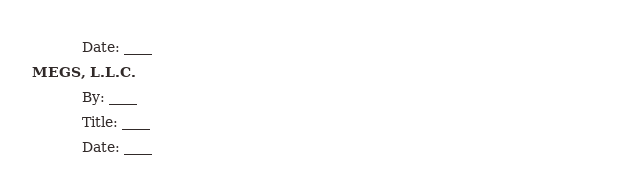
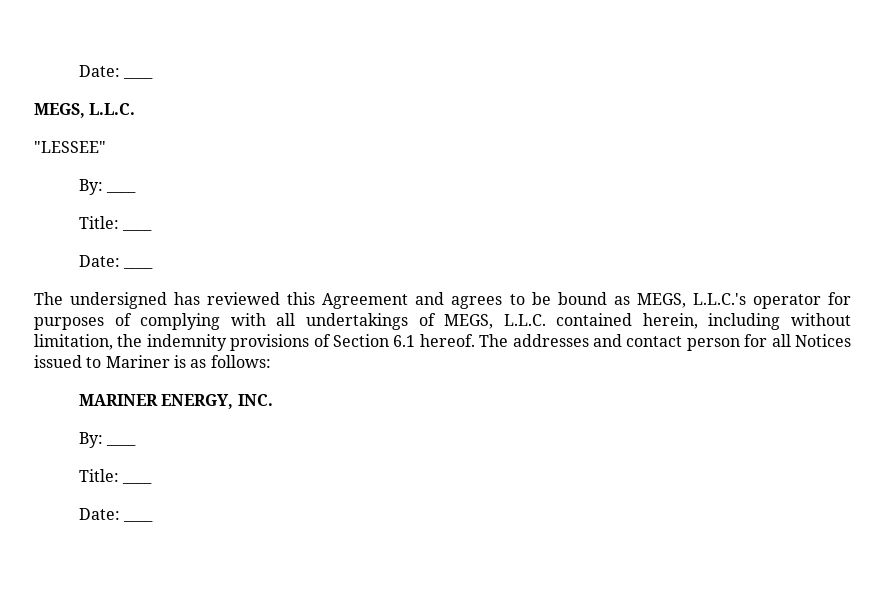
+ "LESSEE"
+ By: ____
+ Title: ____
+ Date: ____
+ The undersigned has reviewed this Agreement and agrees to be bound as MEGS, L.L.C.'s operator for purposes of complying with all undertakings of MEGS, L.L.C. contained herein, including without limitation, the indemnity provisions of Section 6.1 hereof. The addresses and contact person for all Notices issued to Mariner is as follows:
+ MARINER ENERGY, INC.

